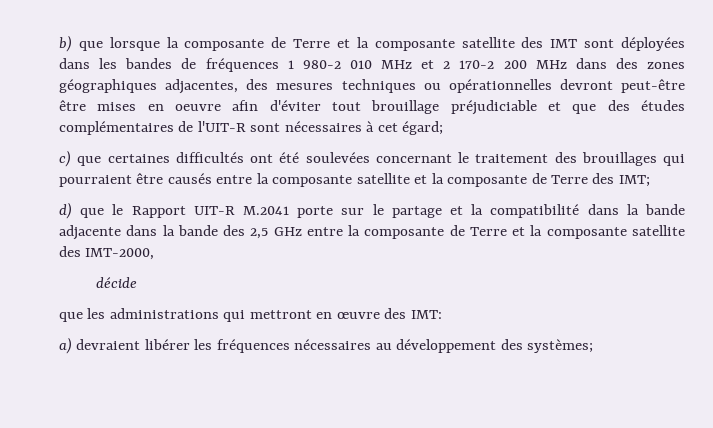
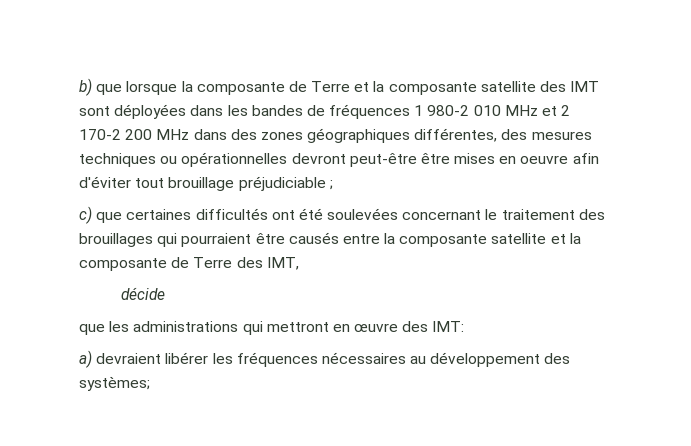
- b) que lorsque la composante de Terre et la composante satellite des IMT sont déployées dans les bandes de fréquences 1 980-2 010 MHz et 2 170-2 200 MHz dans des zones géographiques adjacentes, des mesures techniques ou opérationnelles devront peut-être être mises en oeuvre afin d'éviter tout brouillage préjudiciable et que des études complémentaires de l'UIT-R sont nécessaires à cet égard;
+ b) que lorsque la composante de Terre et la composante satellite des IMT sont déployées dans les bandes de fréquences 1 980-2 010 MHz et 2 170-2 200 MHz dans des zones géographiques différentes, des mesures techniques ou opérationnelles devront peut-être être mises en oeuvre afin d'éviter tout brouillage préjudiciable ;
- c) que certaines difficultés ont été soulevées concernant le traitement des brouillages qui pourraient être causés entre la composante satellite et la composante de Terre des IMT;
- d) que le Rapport UIT-R M.2041 porte sur le partage et la compatibilité dans la bande adjacente dans la bande des 2,5 GHz entre la composante de Terre et la composante satellite des IMT-2000,
+ c) que certaines difficultés ont été soulevées concernant le traitement des brouillages qui pourraient être causés entre la composante satellite et la composante de Terre des IMT,

